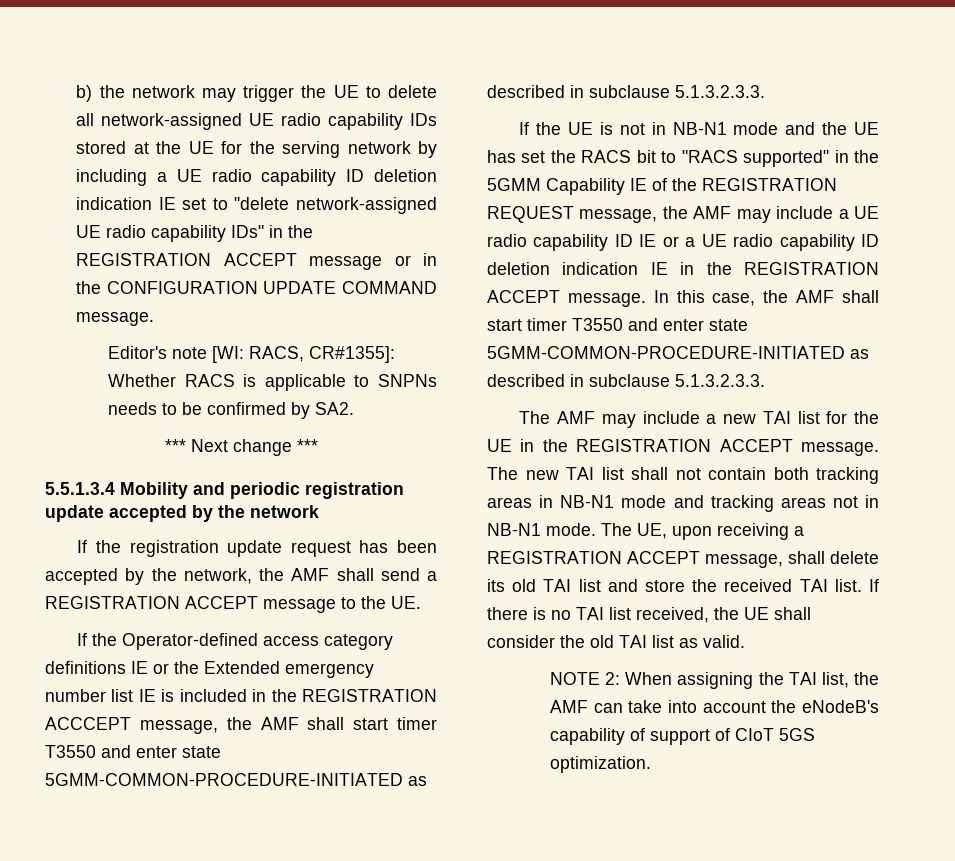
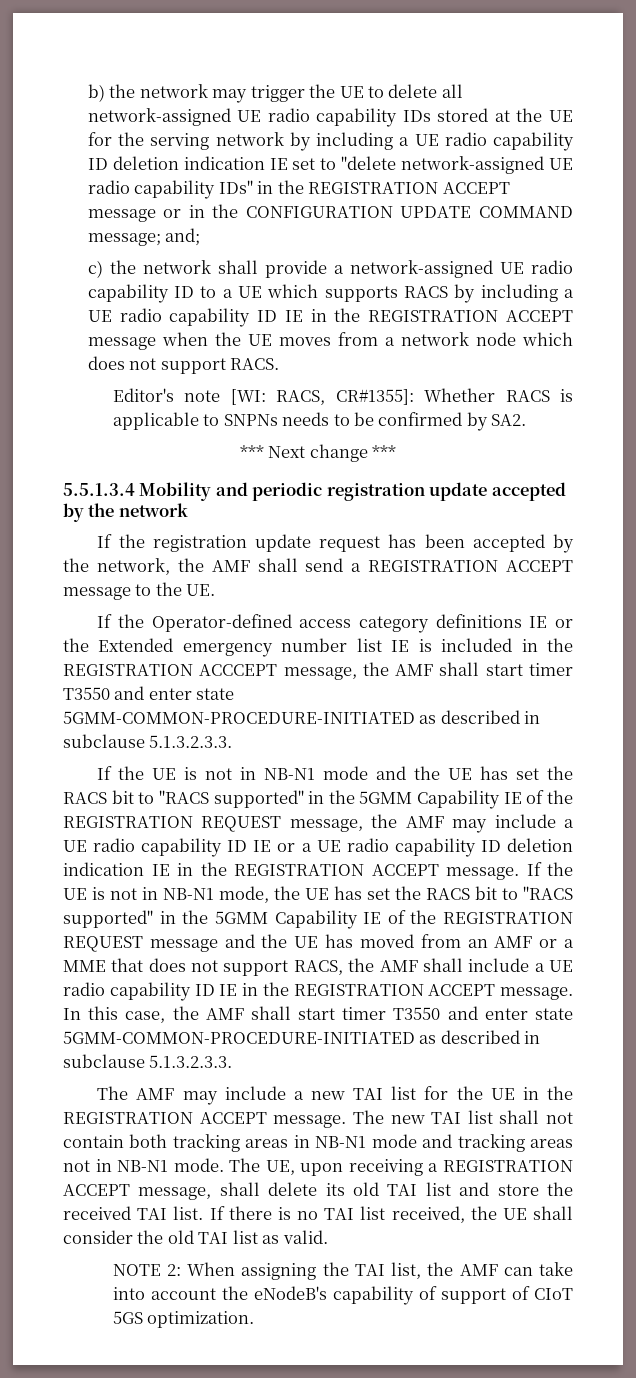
- b) the network may trigger the UE to delete all network-assigned UE radio capability IDs stored at the UE for the serving network by including a UE radio capability ID deletion indication IE set to "delete network-assigned UE radio capability IDs" in the REGISTRATION ACCEPT message or in the CONFIGURATION UPDATE COMMAND message.
+ b) the network may trigger the UE to delete all network-assigned UE radio capability IDs stored at the UE for the serving network by including a UE radio capability ID deletion indication IE set to "delete network-assigned UE radio capability IDs" in the REGISTRATION ACCEPT message or in the CONFIGURATION UPDATE COMMAND message; and;
+ c) the network shall provide a network-assigned UE radio capability ID to a UE which supports RACS by including a UE radio capability ID IE in the REGISTRATION ACCEPT message when the UE moves from a network node which does not support RACS.
+ If the UE is not in NB-N1 mode, the UE has set the RACS bit to "RACS supported" in the 5GMM Capability IE of the REGISTRATION REQUEST message and the UE has moved from an AMF or a MME that does not support RACS, the AMF shall include a UE radio capability ID IE in the REGISTRATION ACCEPT message.

